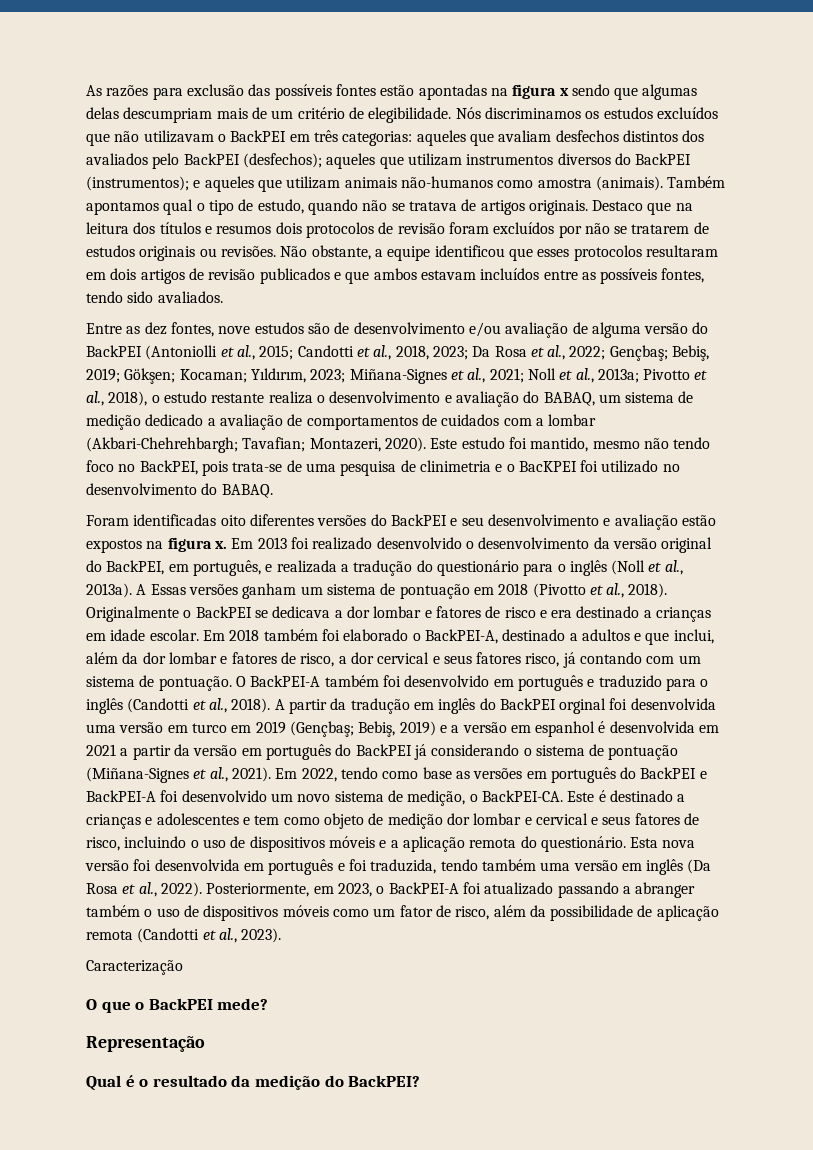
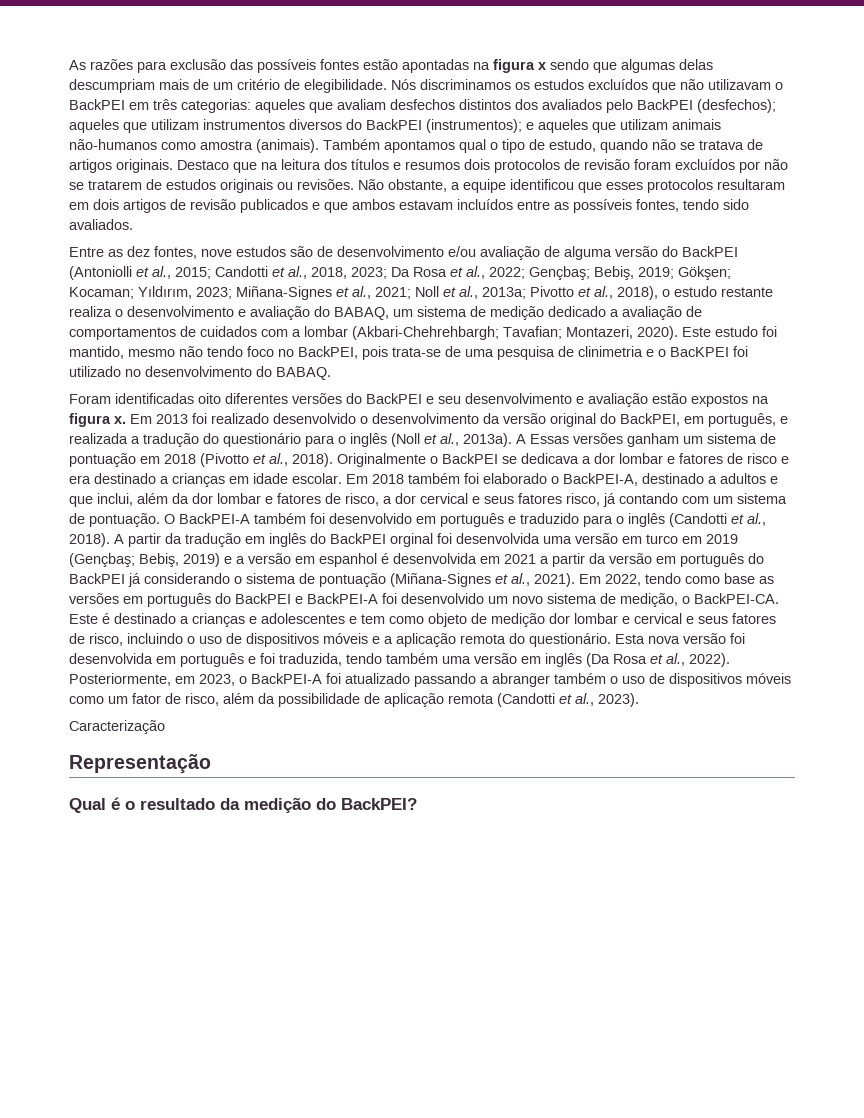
- O que o BackPEI mede?

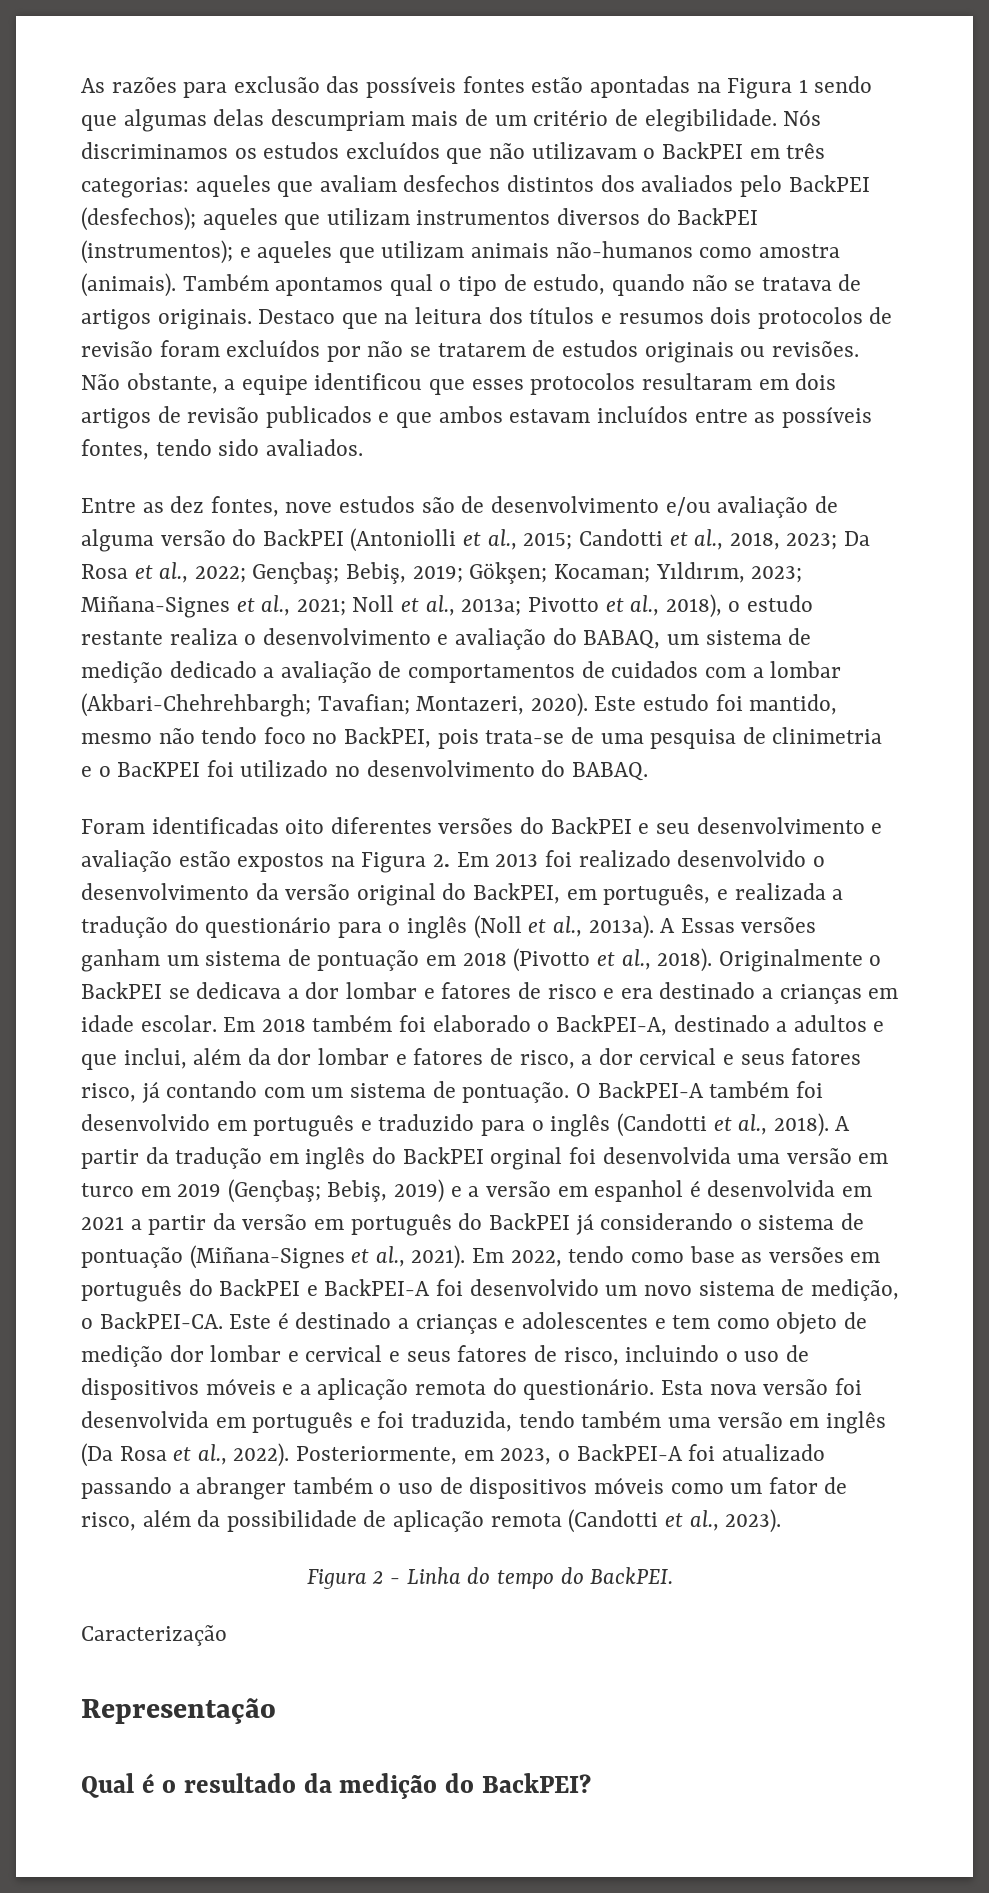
- As razões para exclusão das possíveis fontes estão apontadas na figura x sendo que algumas delas descumpriam mais de um critério de elegibilidade.
+ As razões para exclusão das possíveis fontes estão apontadas na Figura 1 sendo que algumas delas descumpriam mais de um critério de elegibilidade.
- Foram identificadas oito diferentes versões do BackPEI e seu desenvolvimento e avaliação estão expostos na figura x. Em 2013 foi realizado desenvolvido o desenvolvimento da versão original do BackPEI, em português, e realizada a tradução do questionário para o inglês (Noll et al., 2013a).
+ Foram identificadas oito diferentes versões do BackPEI e seu desenvolvimento e avaliação estão expostos na Figura 2. Em 2013 foi realizado desenvolvido o desenvolvimento da versão original do BackPEI, em português, e realizada a tradução do questionário para o inglês (Noll et al., 2013a).
+ Figura 2 - Linha do tempo do BackPEI.

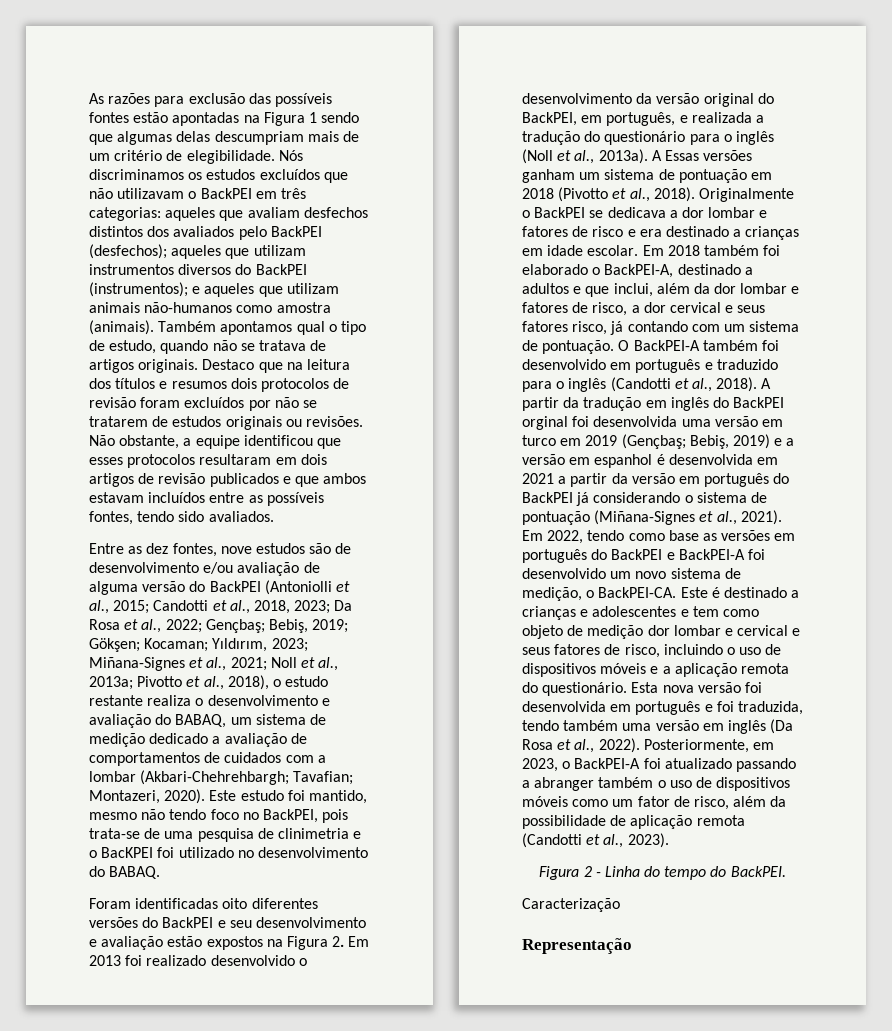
- Qual é o resultado da medição do BackPEI?

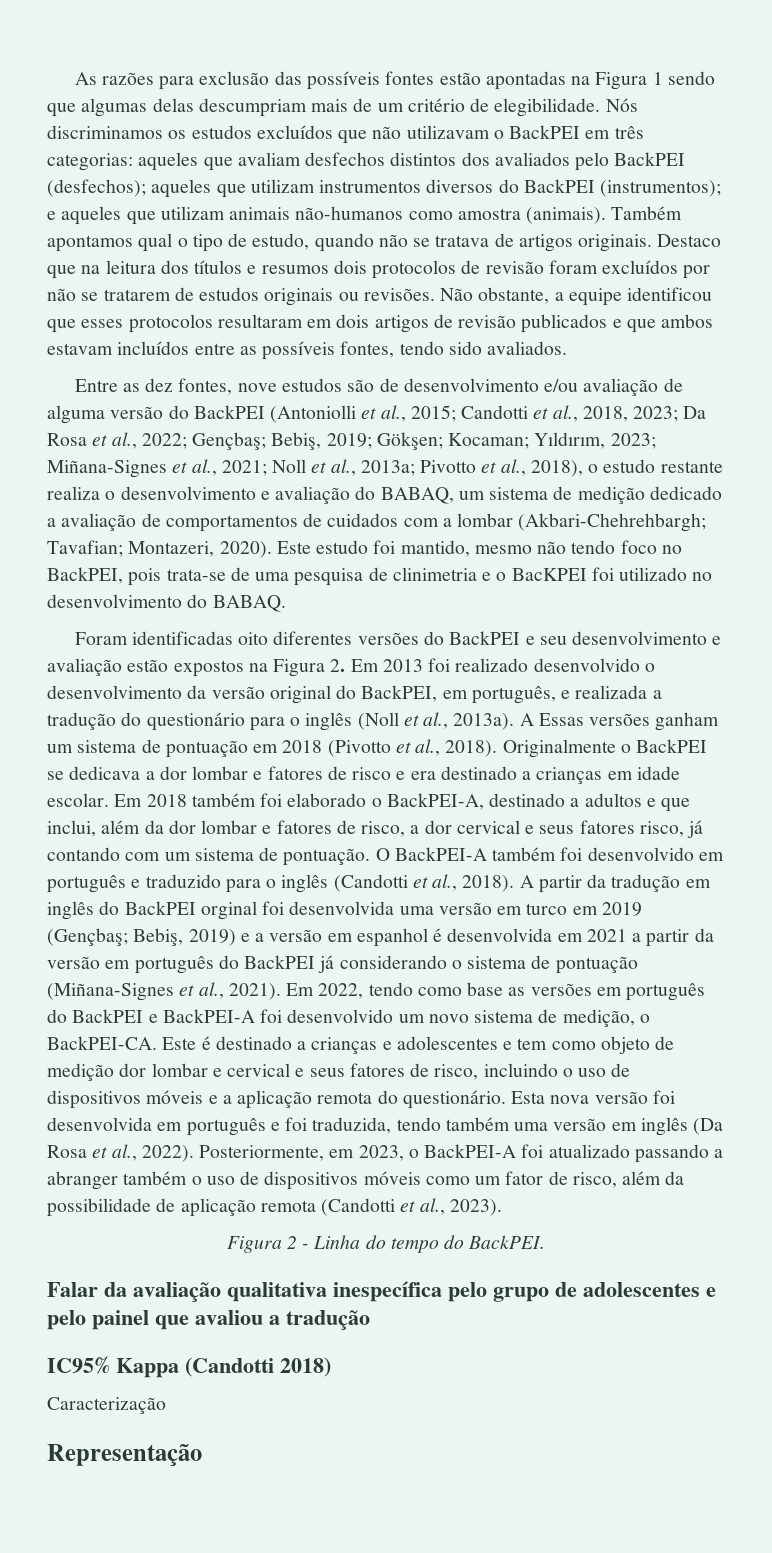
+ Falar da avaliação qualitativa inespecífica pelo grupo de adolescentes e pelo painel que avaliou a tradução
+ IC95% Kappa (Candotti 2018)

